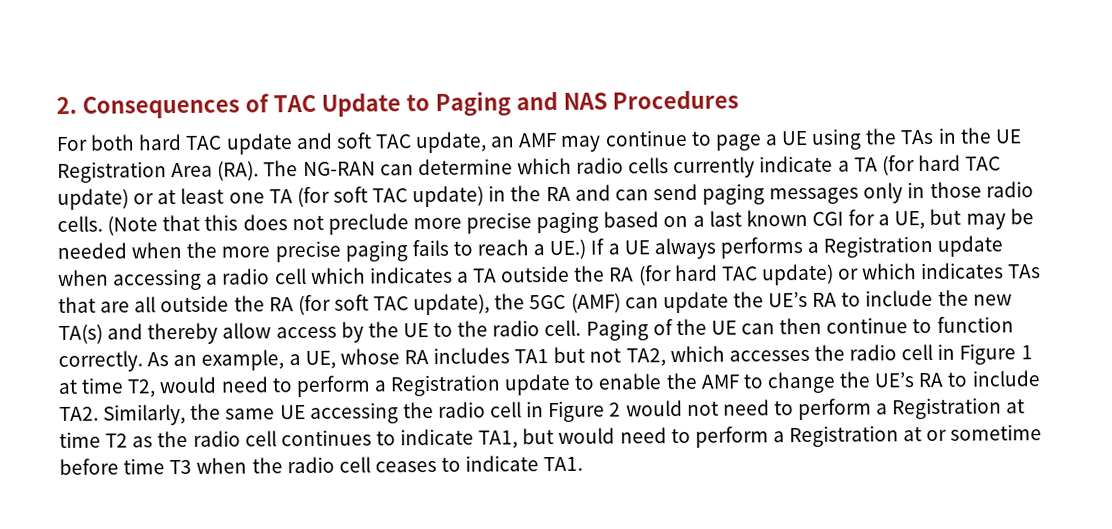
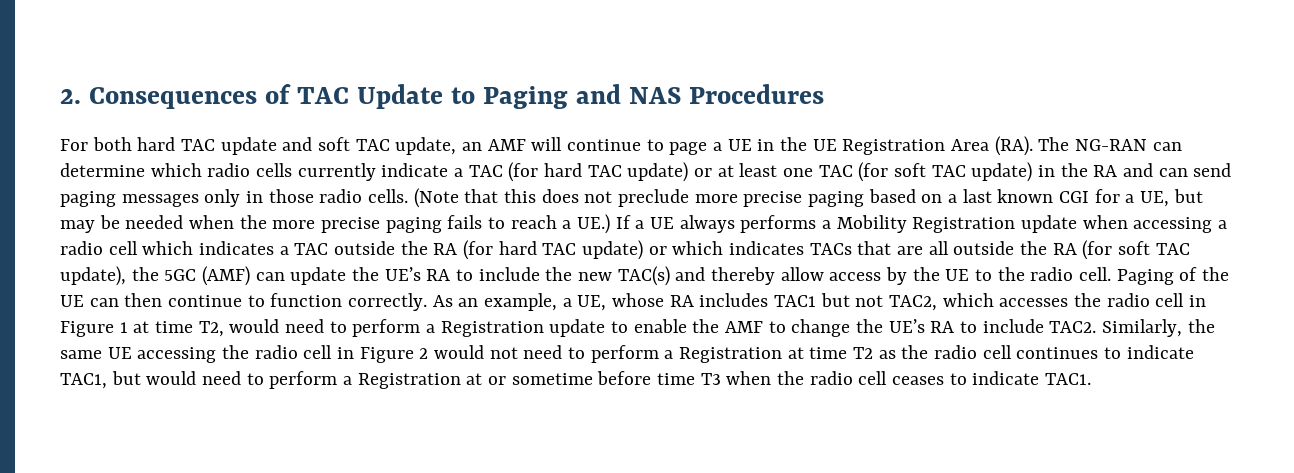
- For both hard TAC update and soft TAC update, an AMF may continue to page a UE using the TAs in the UE Registration Area (RA). The NG-RAN can determine which radio cells currently indicate a TA (for hard TAC update) or at least one TA (for soft TAC update) in the RA and can send paging messages only in those radio cells.
+ For both hard TAC update and soft TAC update, an AMF will continue to page a UE in the UE Registration Area (RA). The NG-RAN can determine which radio cells currently indicate a TAC (for hard TAC update) or at least one TAC (for soft TAC update) in the RA and can send paging messages only in those radio cells.
- (Note that this does not preclude more precise paging based on a last known CGI for a UE, but may be needed when the more precise paging fails to reach a UE.) If a UE always performs a Registration update when accessing a radio cell which indicates a TA outside the RA (for hard TAC update) or which indicates TAs that are all outside the RA (for soft TAC update), the 5GC (AMF) can update the UE’s RA to include the new TA(s) and thereby allow access by the UE to the radio cell.
+ (Note that this does not preclude more precise paging based on a last known CGI for a UE, but may be needed when the more precise paging fails to reach a UE.) If a UE always performs a Mobility Registration update when accessing a radio cell which indicates a TAC outside the RA (for hard TAC update) or which indicates TACs that are all outside the RA (for soft TAC update), the 5GC (AMF) can update the UE’s RA to include the new TAC(s) and thereby allow access by the UE to the radio cell.
- As an example, a UE, whose RA includes TA1 but not TA2, which accesses the radio cell in Figure 1 at time T2, would need to perform a Registration update to enable the AMF to change the UE’s RA to include TA2. Similarly, the same UE accessing the radio cell in Figure 2 would not need to perform a Registration at time T2 as the radio cell continues to indicate TA1, but would need to perform a Registration at or sometime before time T3 when the radio cell ceases to indicate TA1.
+ As an example, a UE, whose RA includes TAC1 but not TAC2, which accesses the radio cell in Figure 1 at time T2, would need to perform a Registration update to enable the AMF to change the UE’s RA to include TAC2. Similarly, the same UE accessing the radio cell in Figure 2 would not need to perform a Registration at time T2 as the radio cell continues to indicate TAC1, but would need to perform a Registration at or sometime before time T3 when the radio cell ceases to indicate TAC1.

